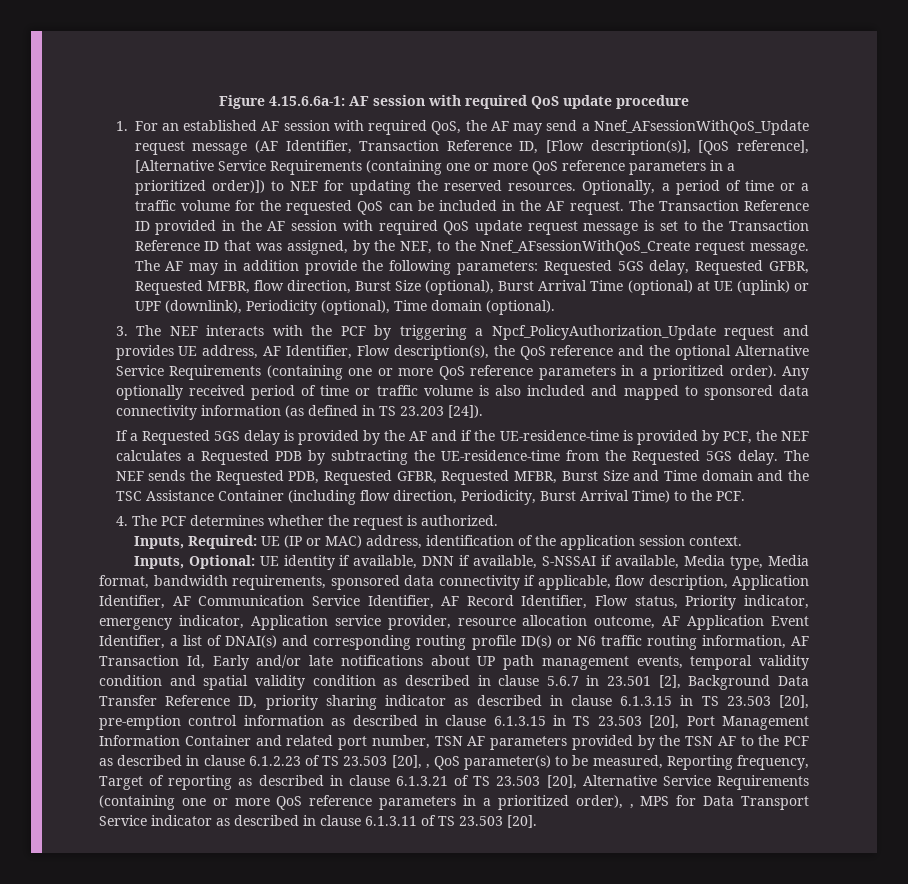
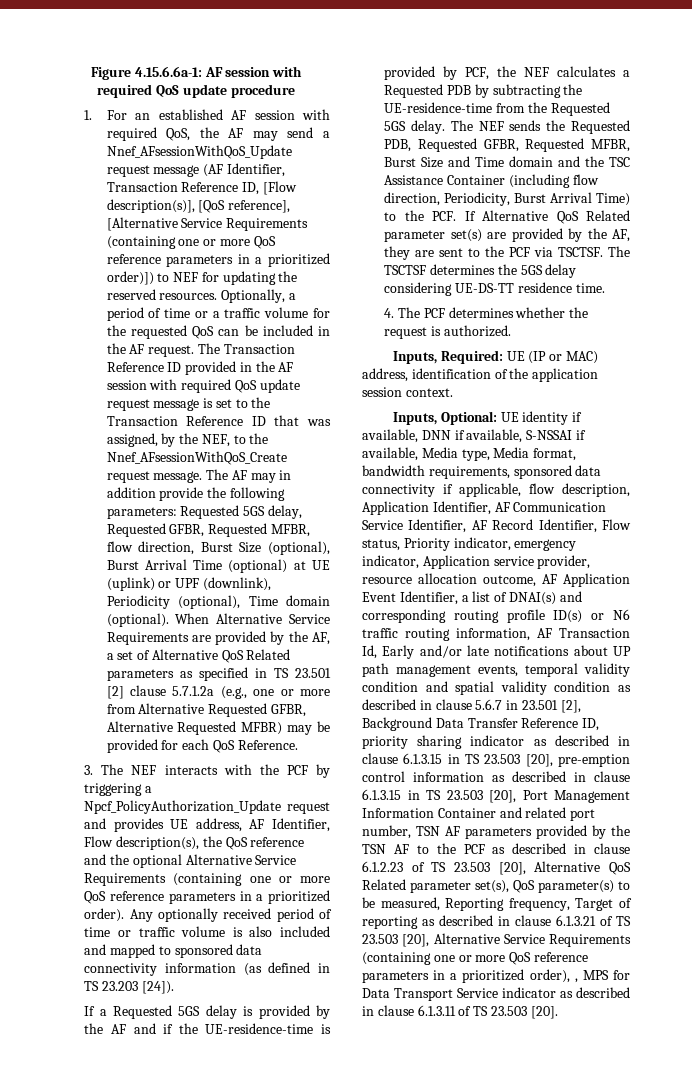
+ When Alternative Service Requirements are provided by the AF, a set of Alternative QoS Related parameters as specified in TS 23.501 [2] clause 5.7.1.2a (e.g., one or more from Alternative Requested GFBR, Alternative Requested MFBR) may be provided for each QoS Reference.
- The NEF sends the Requested PDB, Requested GFBR, Requested MFBR, Burst Size and Time domain and the TSC Assistance Container (including flow direction, Periodicity, Burst Arrival Time) to the PCF.
+ The NEF sends the Requested PDB, Requested GFBR, Requested MFBR, Burst Size and Time domain and the TSC Assistance Container (including flow direction, Periodicity, Burst Arrival Time) to the PCF. If Alternative QoS Related parameter set(s) are provided by the AF, they are sent to the PCF via TSCTSF. The TSCTSF determines the 5GS delay considering UE-DS-TT residence time.
- UE identity if available, DNN if available, S-NSSAI if available, Media type, Media format, bandwidth requirements, sponsored data connectivity if applicable, flow description, Application Identifier, AF Communication Service Identifier, AF Record Identifier, Flow status, Priority indicator, emergency indicator, Application service provider, resource allocation outcome, AF Application Event Identifier, a list of DNAI(s) and corresponding routing profile ID(s) or N6 traffic routing information, AF Transaction Id, Early and/or late notifications about UP path management events, temporal validity condition and spatial validity condition as described in clause 5.6.7 in 23.501 [2], Background Data Transfer Reference ID, priority sharing indicator as described in clause 6.1.3.15 in TS 23.503 [20], pre-emption control information as described in clause 6.1.3.15 in TS 23.503 [20], Port Management Information Container and related port number, TSN AF parameters provided by the TSN AF to the PCF as described in clause 6.1.2.23 of TS 23.503 [20], , QoS parameter(s) to be measured, Reporting frequency, Target of reporting as described in clause 6.1.3.21 of TS 23.503 [20], Alternative Service Requirements (containing one or more QoS reference parameters in a prioritized order), , MPS for Data Transport Service indicator as described in clause 6.1.3.11 of TS 23.503 [20].
+ UE identity if available, DNN if available, S-NSSAI if available, Media type, Media format, bandwidth requirements, sponsored data connectivity if applicable, flow description, Application Identifier, AF Communication Service Identifier, AF Record Identifier, Flow status, Priority indicator, emergency indicator, Application service provider, resource allocation outcome, AF Application Event Identifier, a list of DNAI(s) and corresponding routing profile ID(s) or N6 traffic routing information, AF Transaction Id, Early and/or late notifications about UP path management events, temporal validity condition and spatial validity condition as described in clause 5.6.7 in 23.501 [2], Background Data Transfer Reference ID, priority sharing indicator as described in clause 6.1.3.15 in TS 23.503 [20], pre-emption control information as described in clause 6.1.3.15 in TS 23.503 [20], Port Management Information Container and related port number, TSN AF parameters provided by the TSN AF to the PCF as described in clause 6.1.2.23 of TS 23.503 [20], Alternative QoS Related parameter set(s), QoS parameter(s) to be measured, Reporting frequency, Target of reporting as described in clause 6.1.3.21 of TS 23.503 [20], Alternative Service Requirements (containing one or more QoS reference parameters in a prioritized order), , MPS for Data Transport Service indicator as described in clause 6.1.3.11 of TS 23.503 [20].

